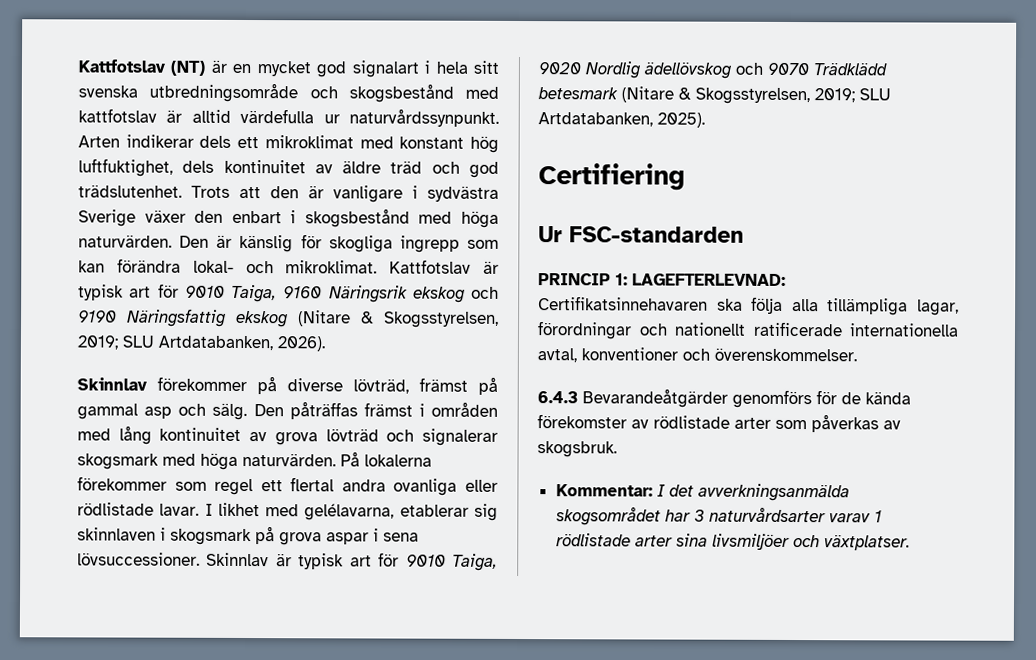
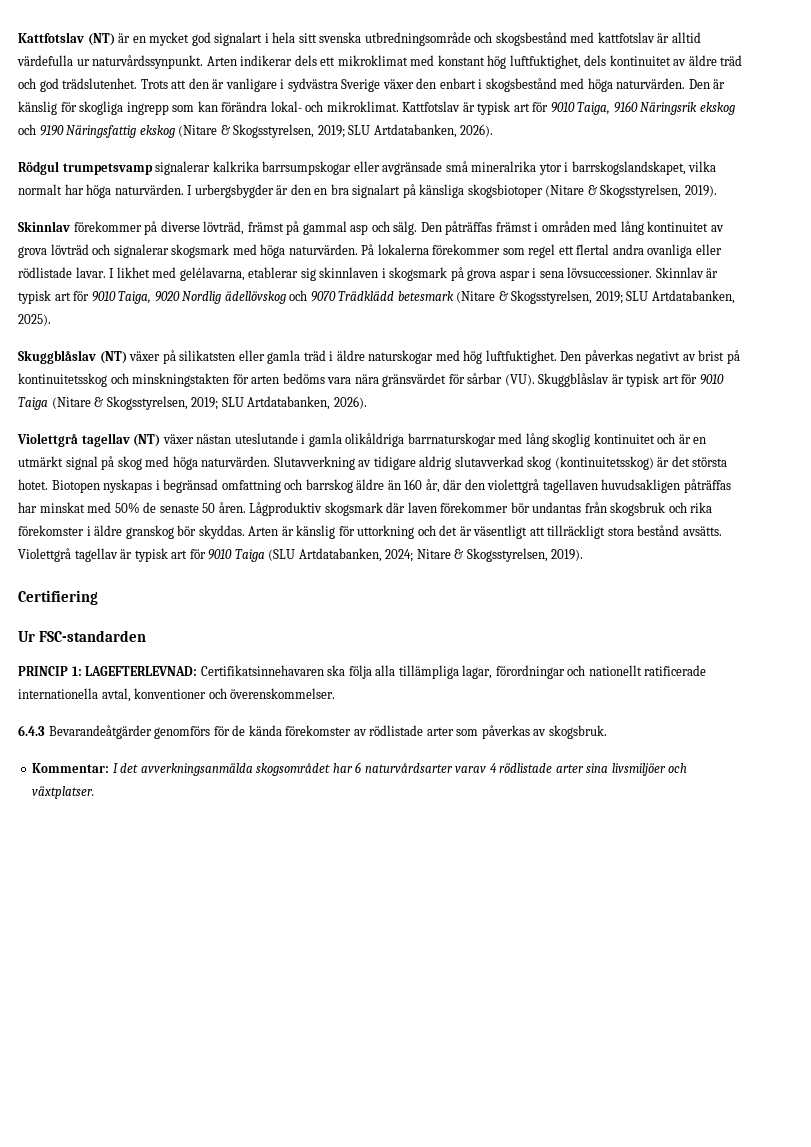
+ Rödgul trumpetsvamp signalerar kalkrika barrsumpskogar eller avgränsade små mineralrika ytor i barrskogslandskapet, vilka normalt har höga naturvärden. I urbergsbygder är den en bra signalart på känsliga skogsbiotoper (Nitare & Skogsstyrelsen, 2019).
+ Skuggblåslav (NT) växer på silikatsten eller gamla träd i äldre naturskogar med hög luftfuktighet. Den påverkas negativt av brist på kontinuitetsskog och minskningstakten för arten bedöms vara nära gränsvärdet för sårbar (VU). Skuggblåslav är typisk art för 9010 Taiga (Nitare & Skogsstyrelsen, 2019; SLU Artdatabanken, 2026).
+ Violettgrå tagellav (NT) växer nästan uteslutande i gamla olikåldriga barrnaturskogar med lång skoglig kontinuitet och är en utmärkt signal på skog med höga naturvärden. Slutavverkning av tidigare aldrig slutavverkad skog (kontinuitetsskog) är det största hotet. Biotopen nyskapas i begränsad omfattning och barrskog äldre än 160 år, där den violettgrå tagellaven huvudsakligen påträffas har minskat med 50% de senaste 50 åren. Lågproduktiv skogsmark där laven förekommer bör undantas från skogsbruk och rika förekomster i äldre granskog bör skyddas. Arten är känslig för uttorkning och det är väsentligt att tillräckligt stora bestånd avsätts. Violettgrå tagellav är typisk art för 9010 Taiga (SLU Artdatabanken, 2024; Nitare & Skogsstyrelsen, 2019).
- Kommentar: I det avverkningsanmälda skogsområdet har 3 naturvårdsarter varav 1 rödlistade arter sina livsmiljöer och växtplatser.
+ Kommentar: I det avverkningsanmälda skogsområdet har 6 naturvårdsarter varav 4 rödlistade arter sina livsmiljöer och växtplatser.

